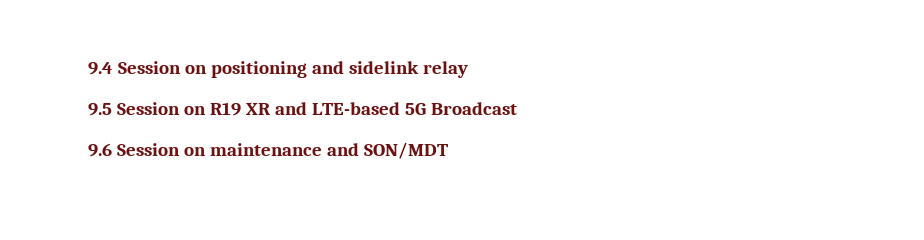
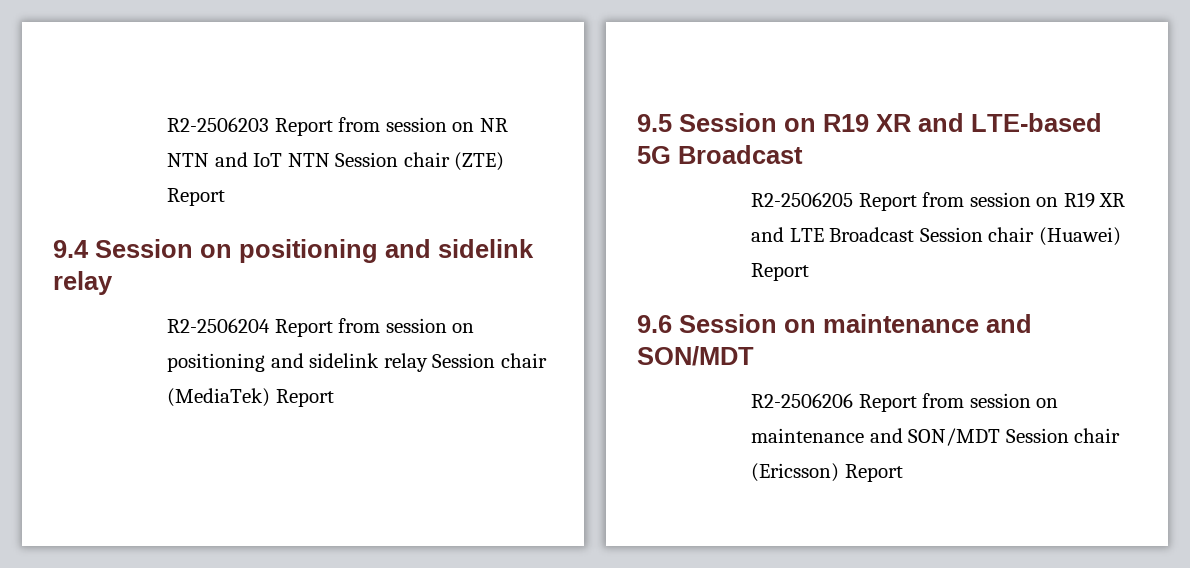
+ R2-2506203 Report from session on NR NTN and IoT NTN Session chair (ZTE) Report
+ R2-2506204 Report from session on positioning and sidelink relay Session chair (MediaTek) Report
+ R2-2506205 Report from session on R19 XR and LTE Broadcast Session chair (Huawei) Report
+ R2-2506206 Report from session on maintenance and SON/MDT Session chair (Ericsson) Report

